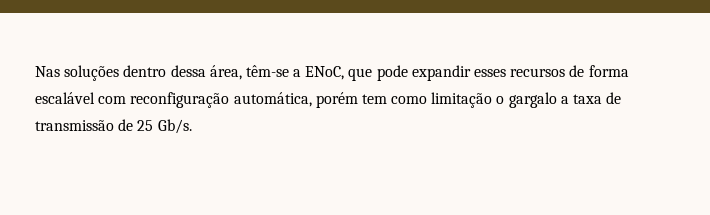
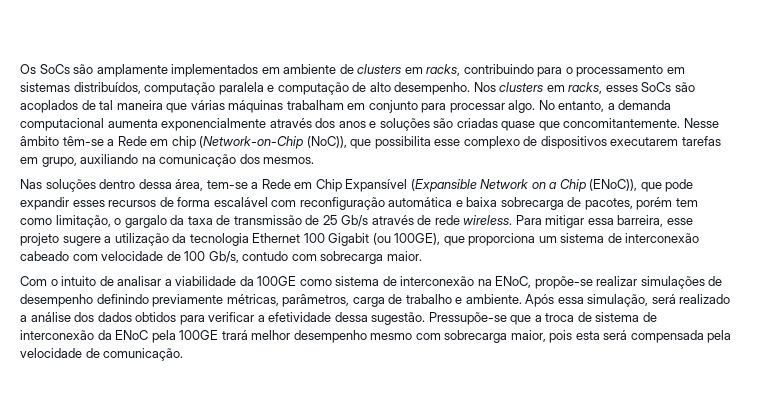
+ Os SoCs são amplamente implementados em ambiente de clusters em racks, contribuindo para o processamento em sistemas distribuídos, computação paralela e computação de alto desempenho. Nos clusters em racks, esses SoCs são acoplados de tal maneira que várias máquinas trabalham em conjunto para processar algo. No entanto, a demanda computacional aumenta exponencialmente através dos anos e soluções são criadas quase que concomitantemente. Nesse âmbito têm-se a Rede em chip (Network-on-Chip (NoC)), que possibilita esse complexo de dispositivos executarem tarefas em grupo, auxiliando na comunicação dos mesmos.
- Nas soluções dentro dessa área, têm-se a ENoC, que pode expandir esses recursos de forma escalável com reconfiguração automática, porém tem como limitação o gargalo a taxa de transmissão de 25 Gb/s.
+ Nas soluções dentro dessa área, tem-se a Rede em Chip Expansível (Expansible Network on a Chip (ENoC)), que pode expandir esses recursos de forma escalável com reconfiguração automática e baixa sobrecarga de pacotes, porém tem como limitação, o gargalo da taxa de transmissão de 25 Gb/s através de rede wireless. Para mitigar essa barreira, esse projeto sugere a utilização da tecnologia Ethernet 100 Gigabit (ou 100GE), que proporciona um sistema de interconexão cabeado com velocidade de 100 Gb/s, contudo com sobrecarga maior.
+ Com o intuito de analisar a viabilidade da 100GE como sistema de interconexão na ENoC, propõe-se realizar simulações de desempenho definindo previamente métricas, parâmetros, carga de trabalho e ambiente. Após essa simulação, será realizado a análise dos dados obtidos para verificar a efetividade dessa sugestão. Pressupõe-se que a troca de sistema de interconexão da ENoC pela 100GE trará melhor desempenho mesmo com sobrecarga maior, pois esta será compensada pela velocidade de comunicação.

